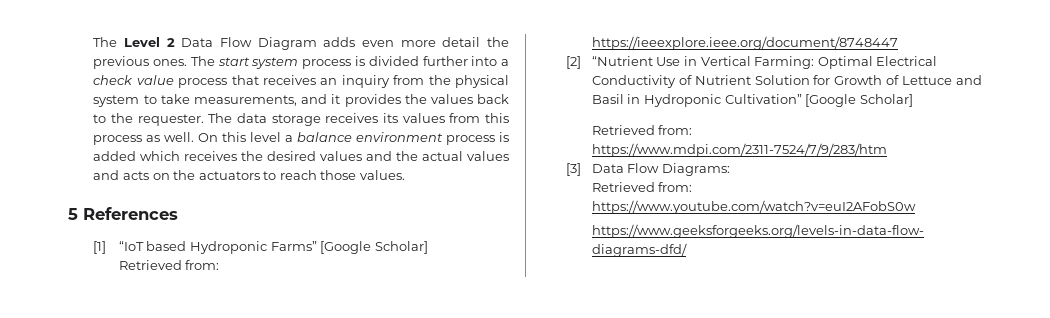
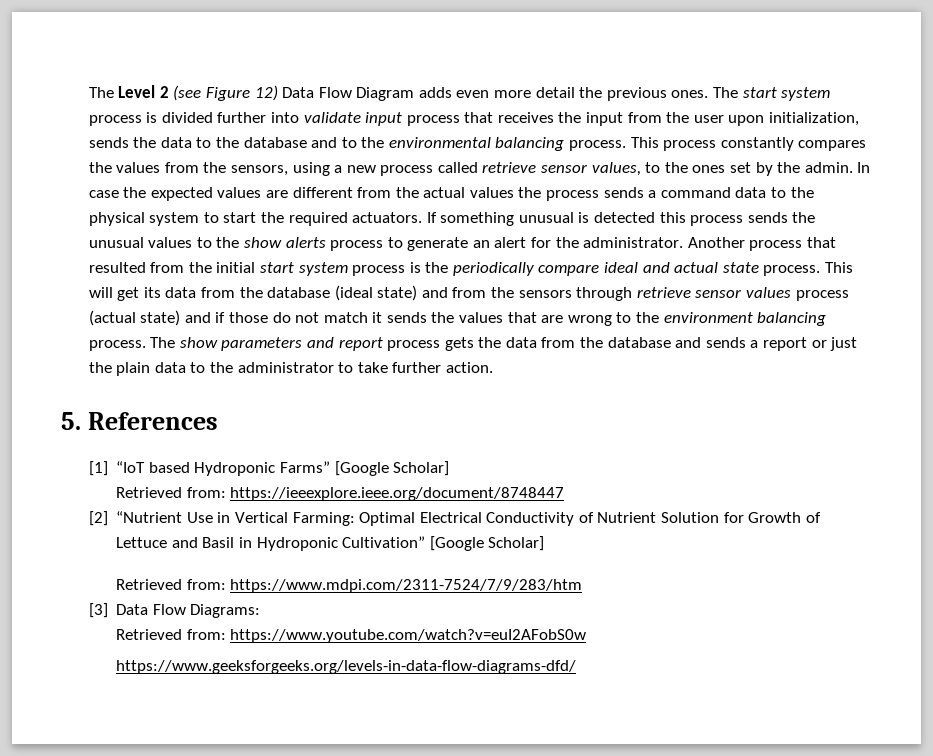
- The Level 2 Data Flow Diagram adds even more detail the previous ones.
+ The Level 2 (see Figure 12) Data Flow Diagram adds even more detail the previous ones.
- The start system process is divided further into a check value process that receives an inquiry from the physical system to take measurements, and it provides the values back to the requester. The data storage receives its values from this process as well. On this level a balance environment process is added which receives the desired values and the actual values and acts on the actuators to reach those values.
- 5 References
+ The start system process is divided further into validate input process that receives the input from the user upon initialization, sends the data to the database and to the environmental balancing process. This process constantly compares the values from the sensors, using a new process called retrieve sensor values, to the ones set by the admin. In case the expected values are different from the actual values the process sends a command data to the physical system to start the required actuators. If something unusual is detected this process sends the unusual values to the show alerts process to generate an alert for the administrator. Another process that resulted from the initial start system process is the periodically compare ideal and actual state process. This will get its data from the database (ideal state) and from the sensors through retrieve sensor values process (actual state) and if those do not match it sends the values that are wrong to the environment balancing process. The show parameters and report process gets the data from the database and sends a report or just the plain data to the administrator to take further action.
+ 5. References

